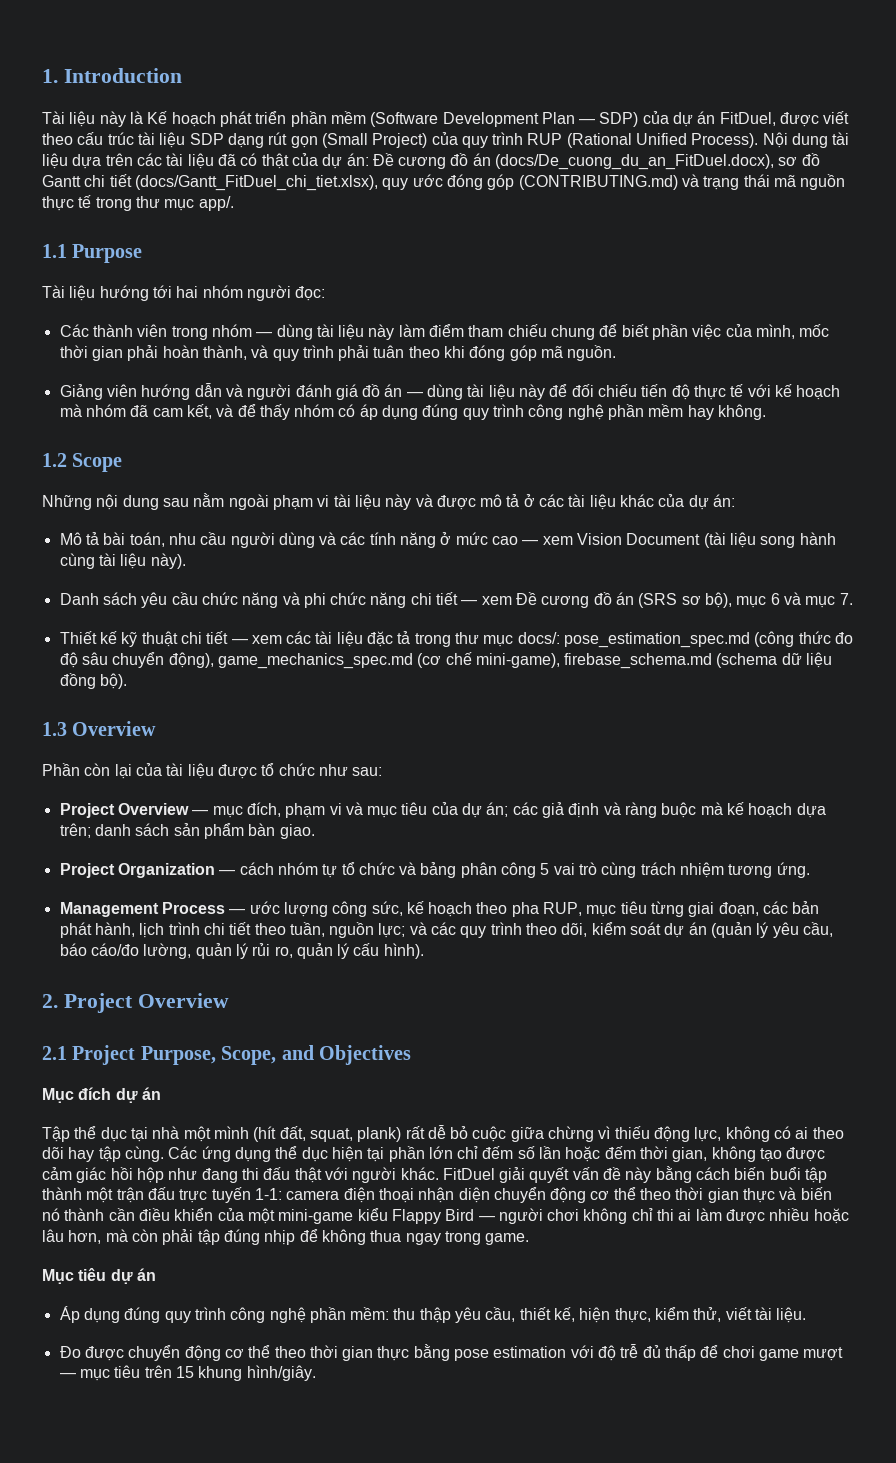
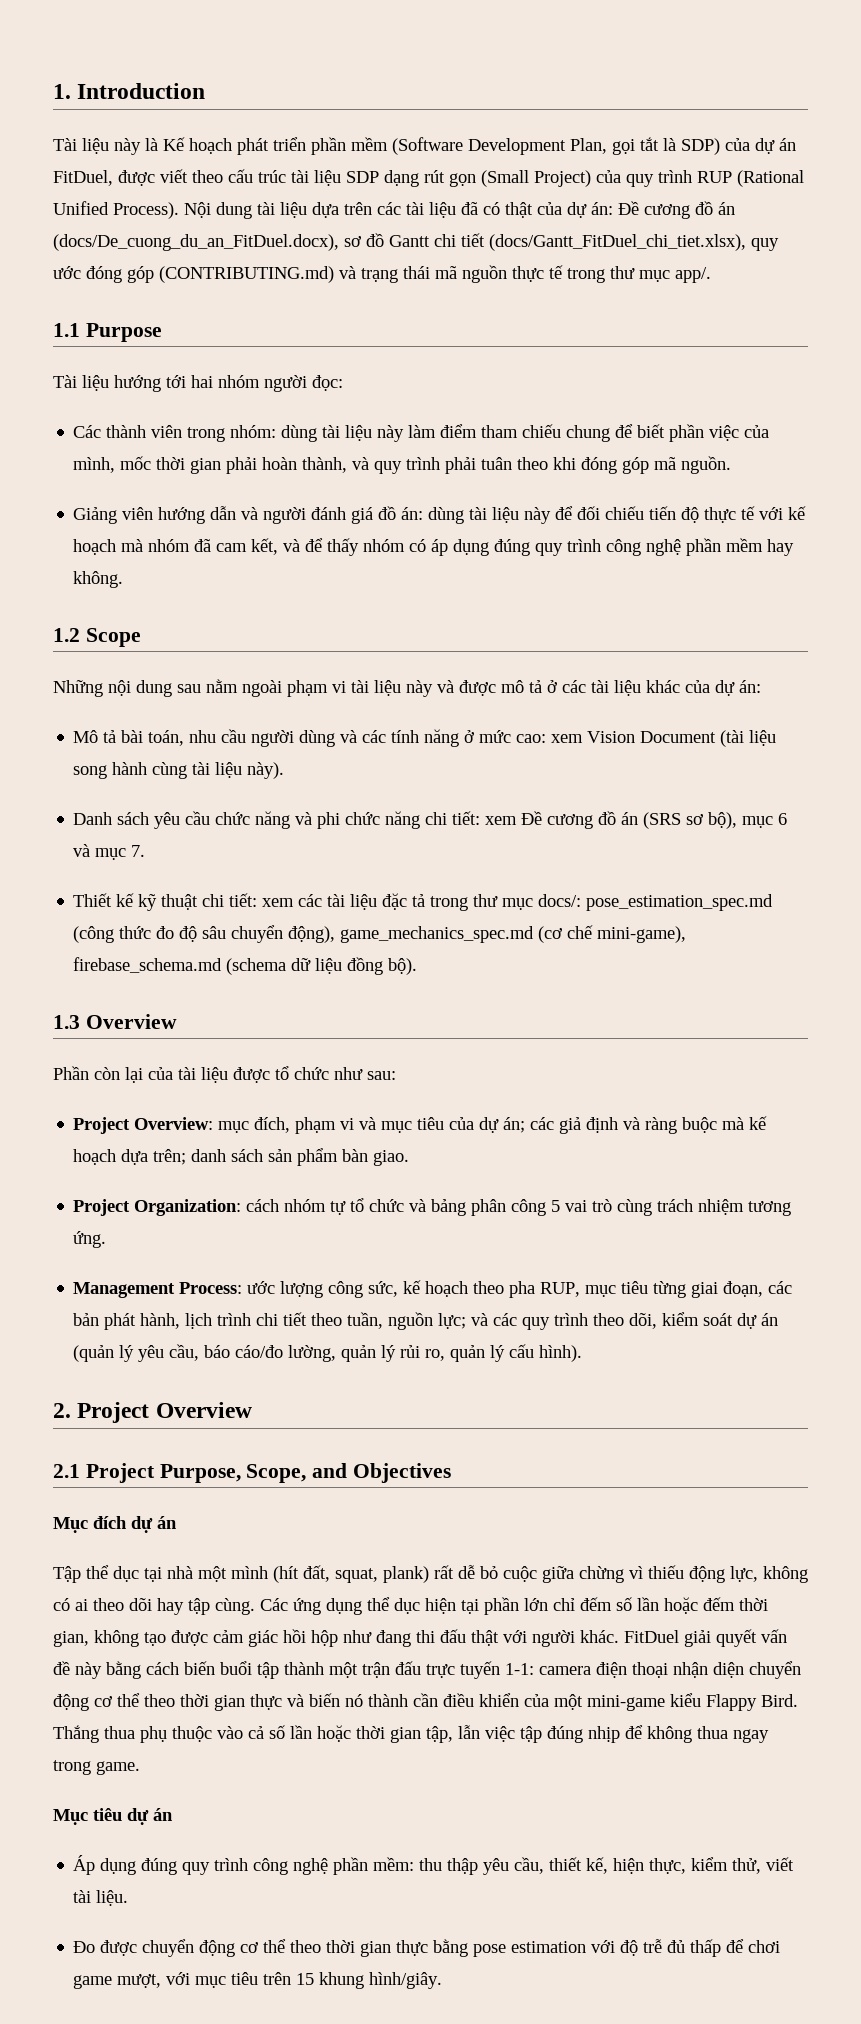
- Tài liệu này là Kế hoạch phát triển phần mềm (Software Development Plan — SDP) của dự án FitDuel, được viết theo cấu trúc tài liệu SDP dạng rút gọn (Small Project) của quy trình RUP (Rational Unified Process).
+ Tài liệu này là Kế hoạch phát triển phần mềm (Software Development Plan, gọi tắt là SDP) của dự án FitDuel, được viết theo cấu trúc tài liệu SDP dạng rút gọn (Small Project) của quy trình RUP (Rational Unified Process).
- Các thành viên trong nhóm — dùng tài liệu này làm điểm tham chiếu chung để biết phần việc của mình, mốc thời gian phải hoàn thành, và quy trình phải tuân theo khi đóng góp mã nguồn.
+ Các thành viên trong nhóm: dùng tài liệu này làm điểm tham chiếu chung để biết phần việc của mình, mốc thời gian phải hoàn thành, và quy trình phải tuân theo khi đóng góp mã nguồn.
- Giảng viên hướng dẫn và người đánh giá đồ án — dùng tài liệu này để đối chiếu tiến độ thực tế với kế hoạch mà nhóm đã cam kết, và để thấy nhóm có áp dụng đúng quy trình công nghệ phần mềm hay không.
+ Giảng viên hướng dẫn và người đánh giá đồ án: dùng tài liệu này để đối chiếu tiến độ thực tế với kế hoạch mà nhóm đã cam kết, và để thấy nhóm có áp dụng đúng quy trình công nghệ phần mềm hay không.
- Mô tả bài toán, nhu cầu người dùng và các tính năng ở mức cao — xem Vision Document (tài liệu song hành cùng tài liệu này).
+ Mô tả bài toán, nhu cầu người dùng và các tính năng ở mức cao: xem Vision Document (tài liệu song hành cùng tài liệu này).
- Danh sách yêu cầu chức năng và phi chức năng chi tiết — xem Đề cương đồ án (SRS sơ bộ), mục 6 và mục 7.
+ Danh sách yêu cầu chức năng và phi chức năng chi tiết: xem Đề cương đồ án (SRS sơ bộ), mục 6 và mục 7.
- Thiết kế kỹ thuật chi tiết — xem các tài liệu đặc tả trong thư mục docs/: pose_estimation_spec.md (công thức đo độ sâu chuyển động), game_mechanics_spec.md (cơ chế mini-game), firebase_schema.md (schema dữ liệu đồng bộ).
+ Thiết kế kỹ thuật chi tiết: xem các tài liệu đặc tả trong thư mục docs/: pose_estimation_spec.md (công thức đo độ sâu chuyển động), game_mechanics_spec.md (cơ chế mini-game), firebase_schema.md (schema dữ liệu đồng bộ).
- Project Overview — mục đích, phạm vi và mục tiêu của dự án; các giả định và ràng buộc mà kế hoạch dựa trên; danh sách sản phẩm bàn giao.
+ Project Overview: mục đích, phạm vi và mục tiêu của dự án; các giả định và ràng buộc mà kế hoạch dựa trên; danh sách sản phẩm bàn giao.
- Project Organization — cách nhóm tự tổ chức và bảng phân công 5 vai trò cùng trách nhiệm tương ứng.
+ Project Organization: cách nhóm tự tổ chức và bảng phân công 5 vai trò cùng trách nhiệm tương ứng.
- Management Process — ước lượng công sức, kế hoạch theo pha RUP, mục tiêu từng giai đoạn, các bản phát hành, lịch trình chi tiết theo tuần, nguồn lực; và các quy trình theo dõi, kiểm soát dự án (quản lý yêu cầu, báo cáo/đo lường, quản lý rủi ro, quản lý cấu hình).
+ Management Process: ước lượng công sức, kế hoạch theo pha RUP, mục tiêu từng giai đoạn, các bản phát hành, lịch trình chi tiết theo tuần, nguồn lực; và các quy trình theo dõi, kiểm soát dự án (quản lý yêu cầu, báo cáo/đo lường, quản lý rủi ro, quản lý cấu hình).
- FitDuel giải quyết vấn đề này bằng cách biến buổi tập thành một trận đấu trực tuyến 1-1: camera điện thoại nhận diện chuyển động cơ thể theo thời gian thực và biến nó thành cần điều khiển của một mini-game kiểu Flappy Bird — người chơi không chỉ thi ai làm được nhiều hoặc lâu hơn, mà còn phải tập đúng nhịp để không thua ngay trong game.
+ FitDuel giải quyết vấn đề này bằng cách biến buổi tập thành một trận đấu trực tuyến 1-1: camera điện thoại nhận diện chuyển động cơ thể theo thời gian thực và biến nó thành cần điều khiển của một mini-game kiểu Flappy Bird. Thắng thua phụ thuộc vào cả số lần hoặc thời gian tập, lẫn việc tập đúng nhịp để không thua ngay trong game.
- Đo được chuyển động cơ thể theo thời gian thực bằng pose estimation với độ trễ đủ thấp để chơi game mượt — mục tiêu trên 15 khung hình/giây.
+ Đo được chuyển động cơ thể theo thời gian thực bằng pose estimation với độ trễ đủ thấp để chơi game mượt, với mục tiêu trên 15 khung hình/giây.

